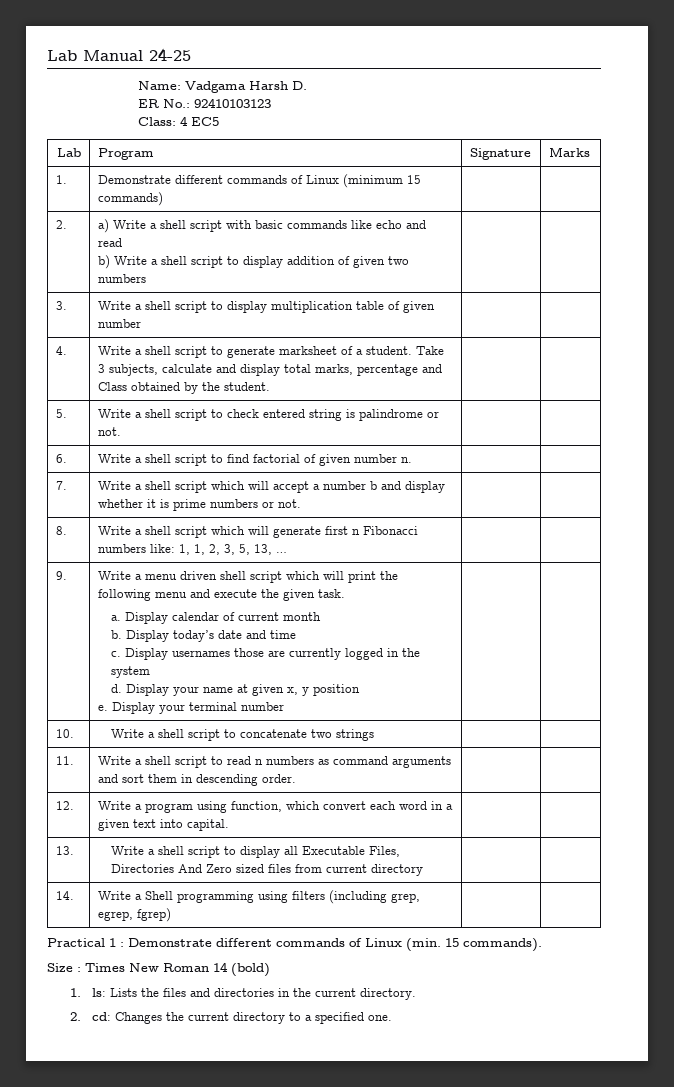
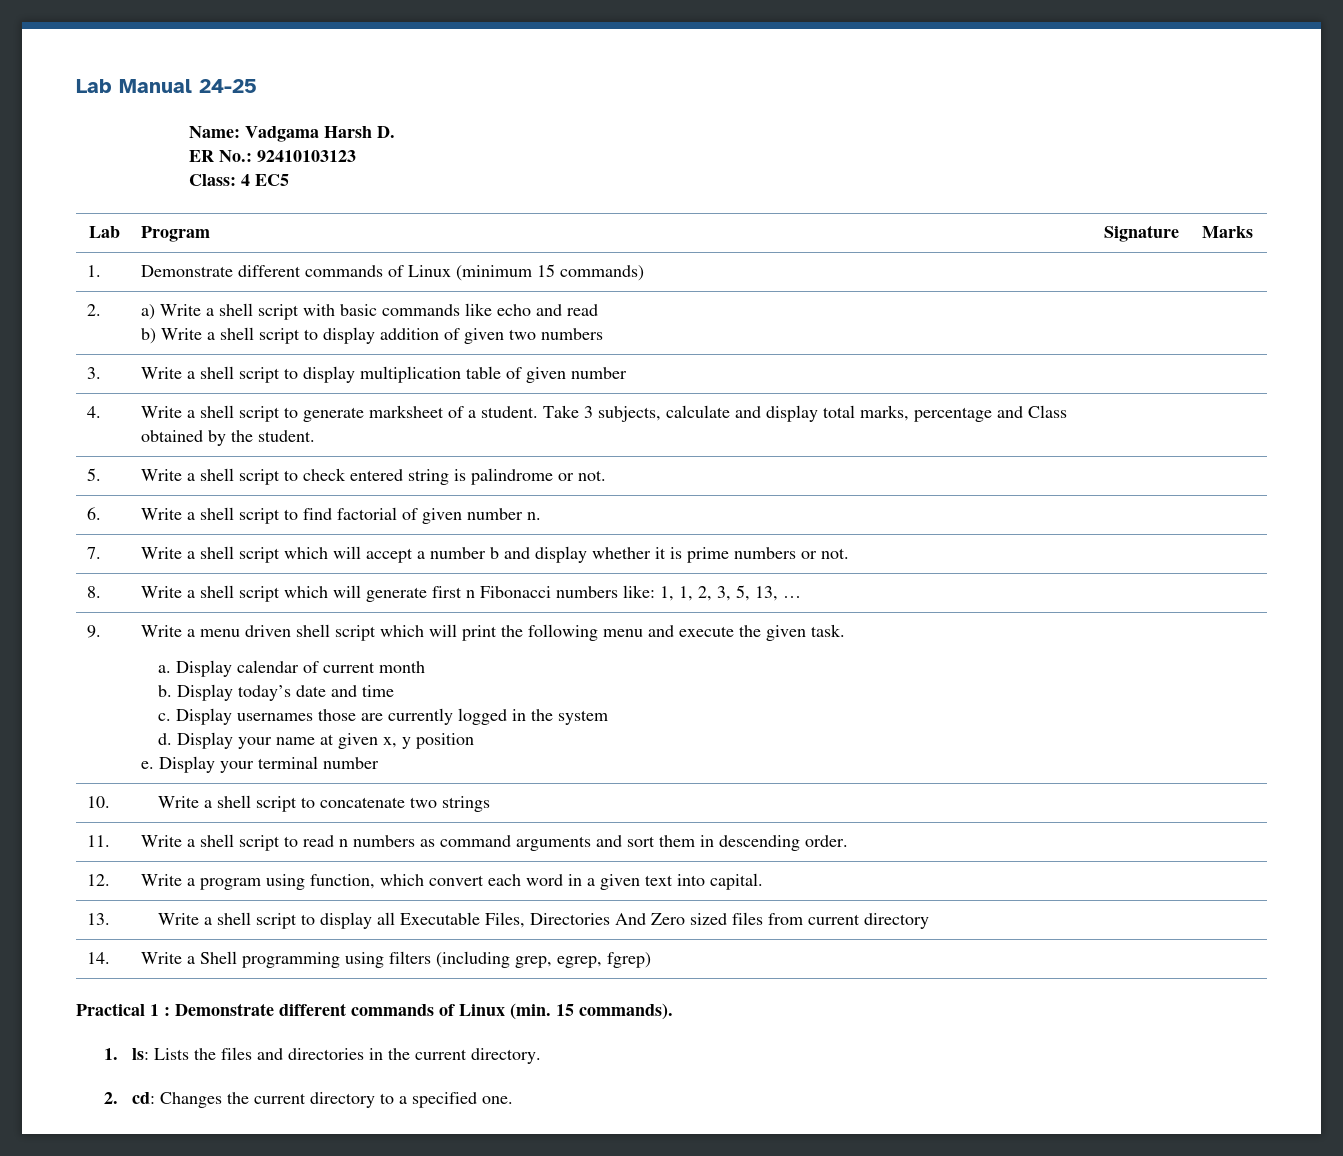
- Size : Times New Roman 14 (bold)

